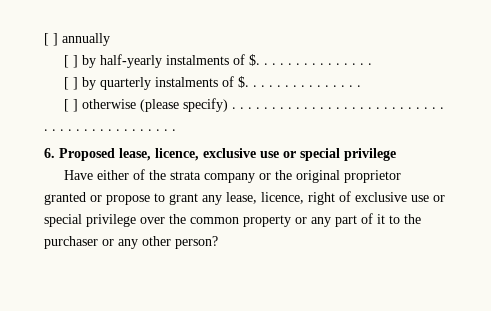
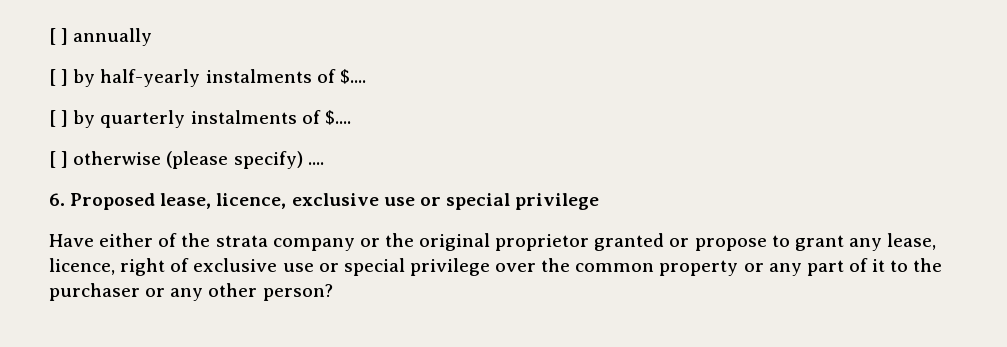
- [ ] by half-yearly instalments of $. . . . . . . . . . . . . . .
+ [ ] by half-yearly instalments of $....
- [ ] by quarterly instalments of $. . . . . . . . . . . . . . .
+ [ ] by quarterly instalments of $....
- [ ] otherwise (please specify) . . . . . . . . . . . . . . . . . . . . . . . . . . . . . . . . . . . . . . . . . . . .
+ [ ] otherwise (please specify) ....

